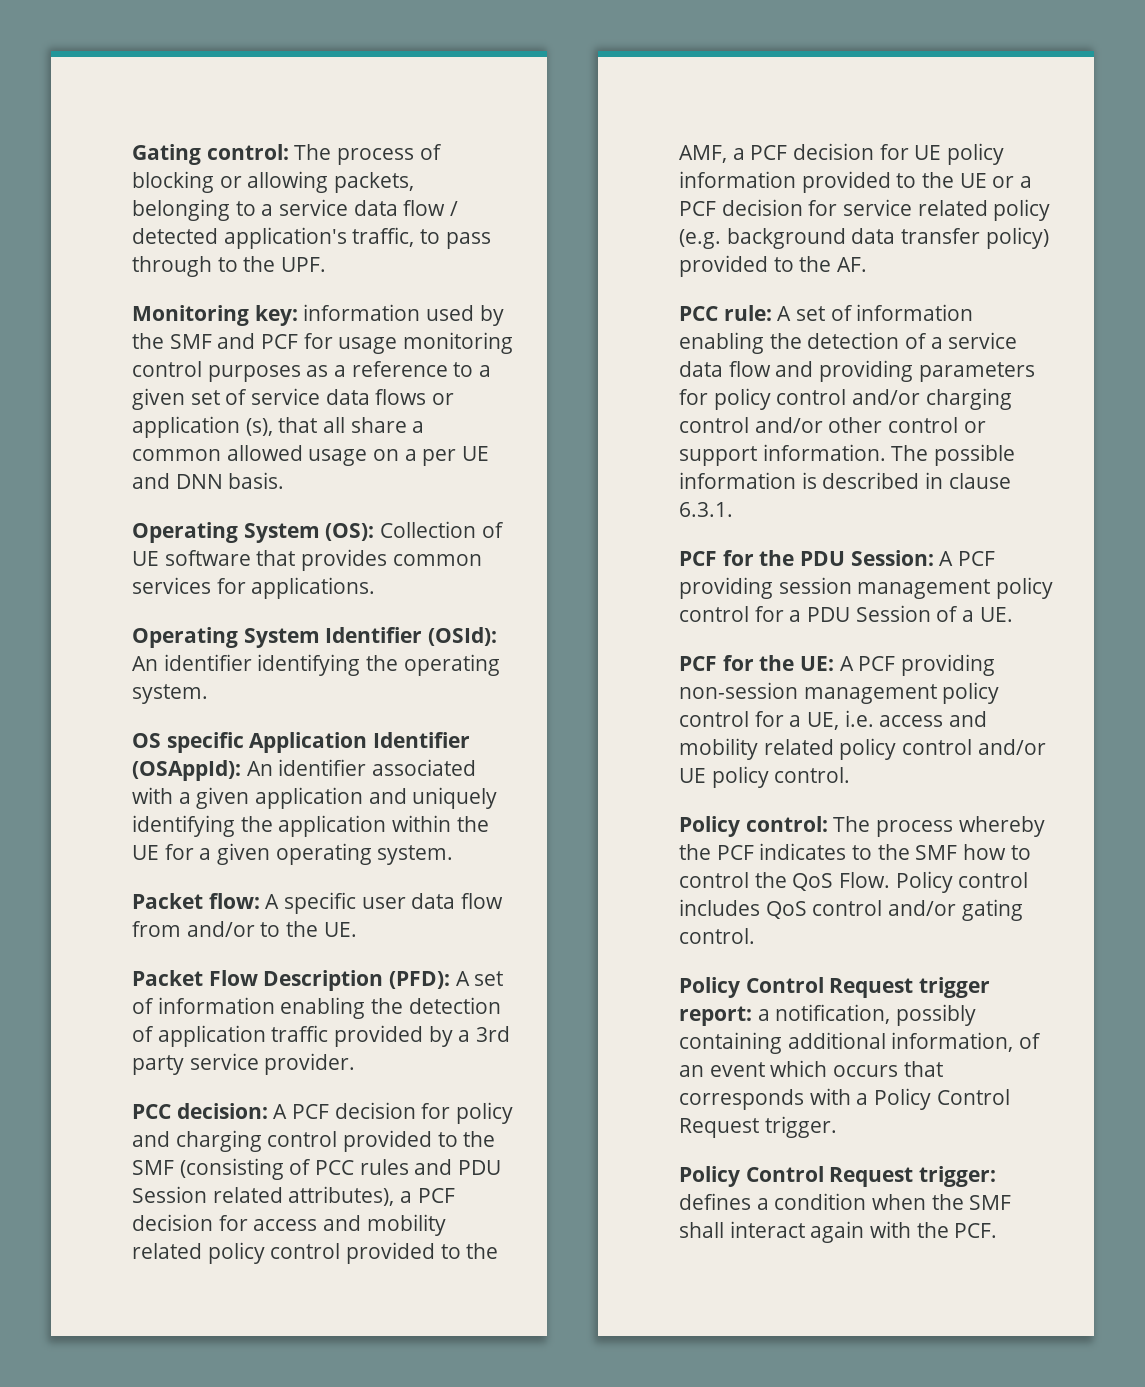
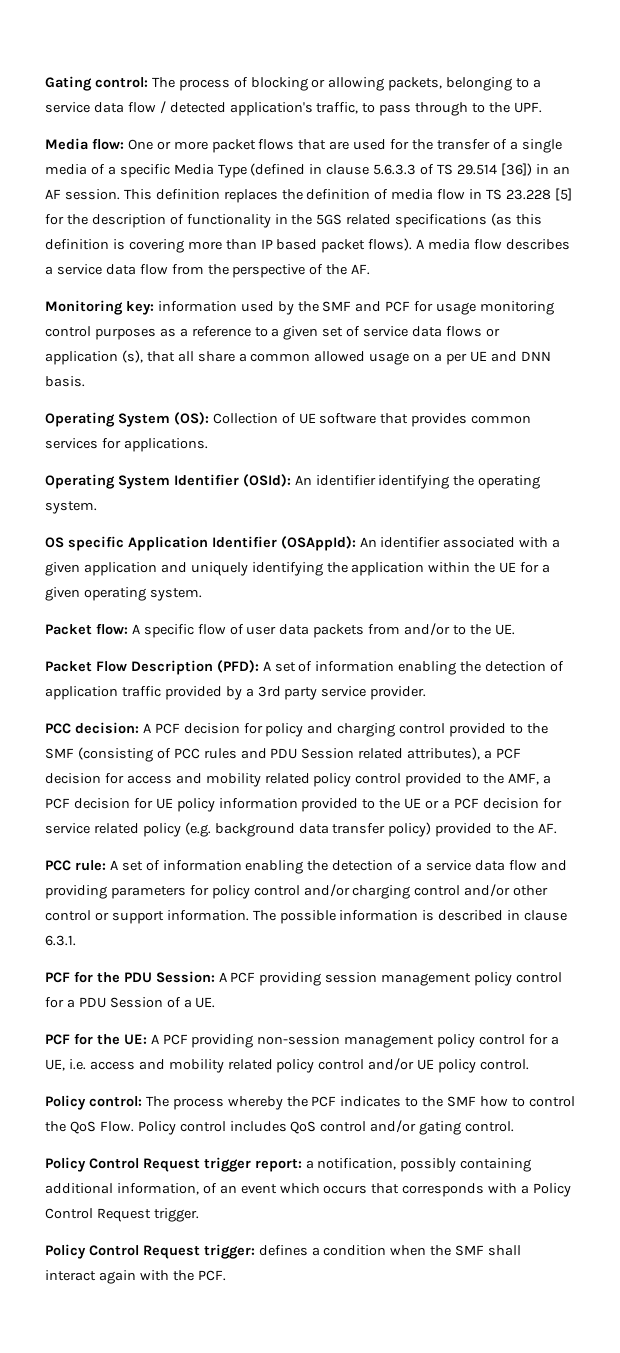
+ Media flow: One or more packet flows that are used for the transfer of a single media of a specific Media Type (defined in clause 5.6.3.3 of TS 29.514 [36]) in an AF session. This definition replaces the definition of media flow in TS 23.228 [5] for the description of functionality in the 5GS related specifications (as this definition is covering more than IP based packet flows). A media flow describes a service data flow from the perspective of the AF.
- Packet flow: A specific user data flow from and/or to the UE.
+ Packet flow: A specific flow of user data packets from and/or to the UE.

